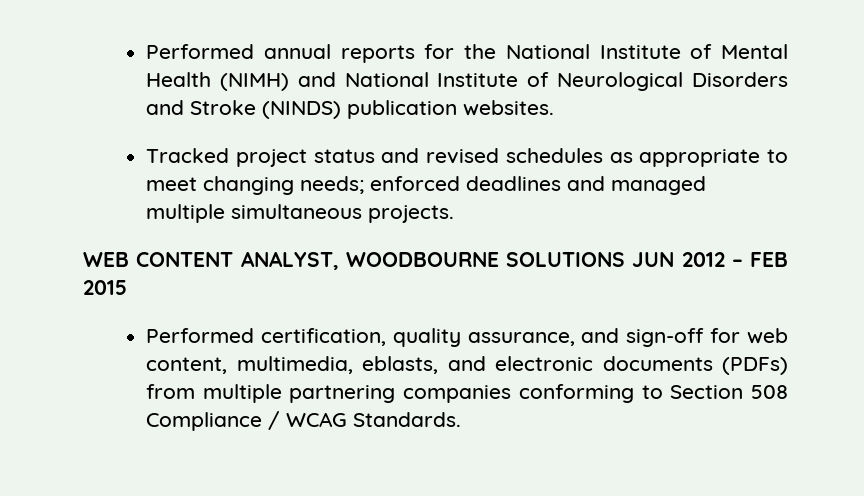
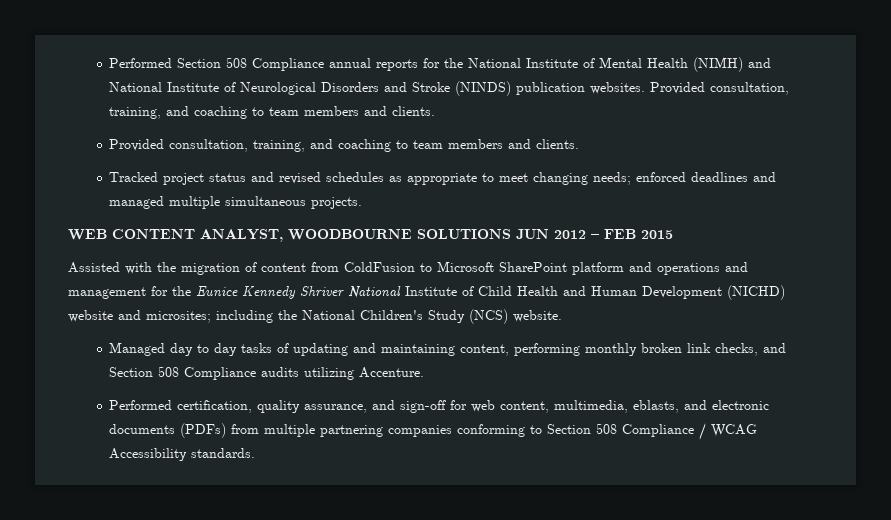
- Performed annual reports for the National Institute of Mental Health (NIMH) and National Institute of Neurological Disorders and Stroke (NINDS) publication websites.
+ Performed Section 508 Compliance annual reports for the National Institute of Mental Health (NIMH) and National Institute of Neurological Disorders and Stroke (NINDS) publication websites. Provided consultation, training, and coaching to team members and clients.
+ Provided consultation, training, and coaching to team members and clients.
+ Assisted with the migration of content from ColdFusion to Microsoft SharePoint platform and operations and management for the Eunice Kennedy Shriver National Institute of Child Health and Human Development (NICHD) website and microsites; including the National Children's Study (NCS) website.
+ Managed day to day tasks of updating and maintaining content, performing monthly broken link checks, and Section 508 Compliance audits utilizing Accenture.
- Performed certification, quality assurance, and sign-off for web content, multimedia, eblasts, and electronic documents (PDFs) from multiple partnering companies conforming to Section 508 Compliance / WCAG Standards.
+ Performed certification, quality assurance, and sign-off for web content, multimedia, eblasts, and electronic documents (PDFs) from multiple partnering companies conforming to Section 508 Compliance / WCAG Accessibility standards.

